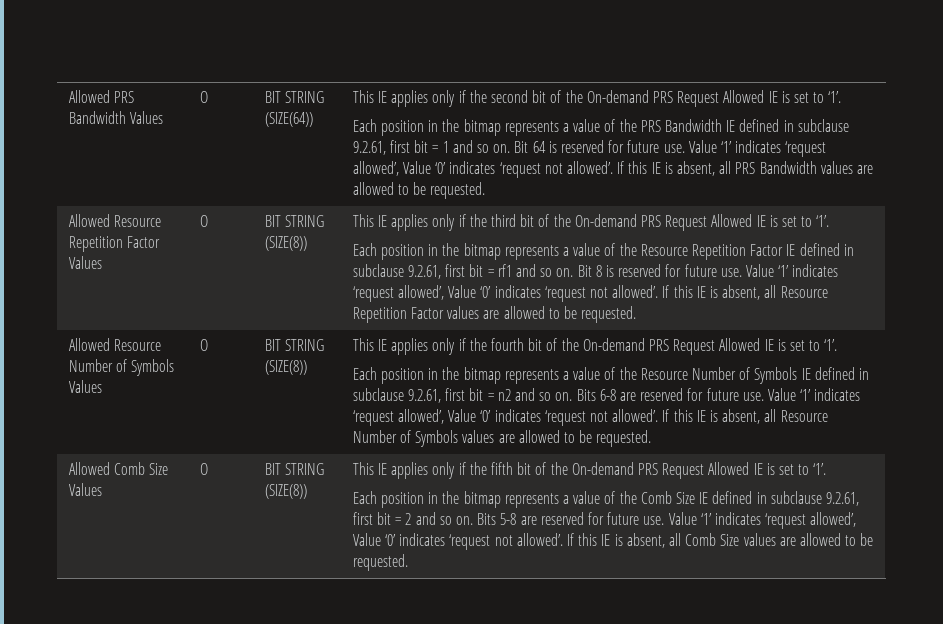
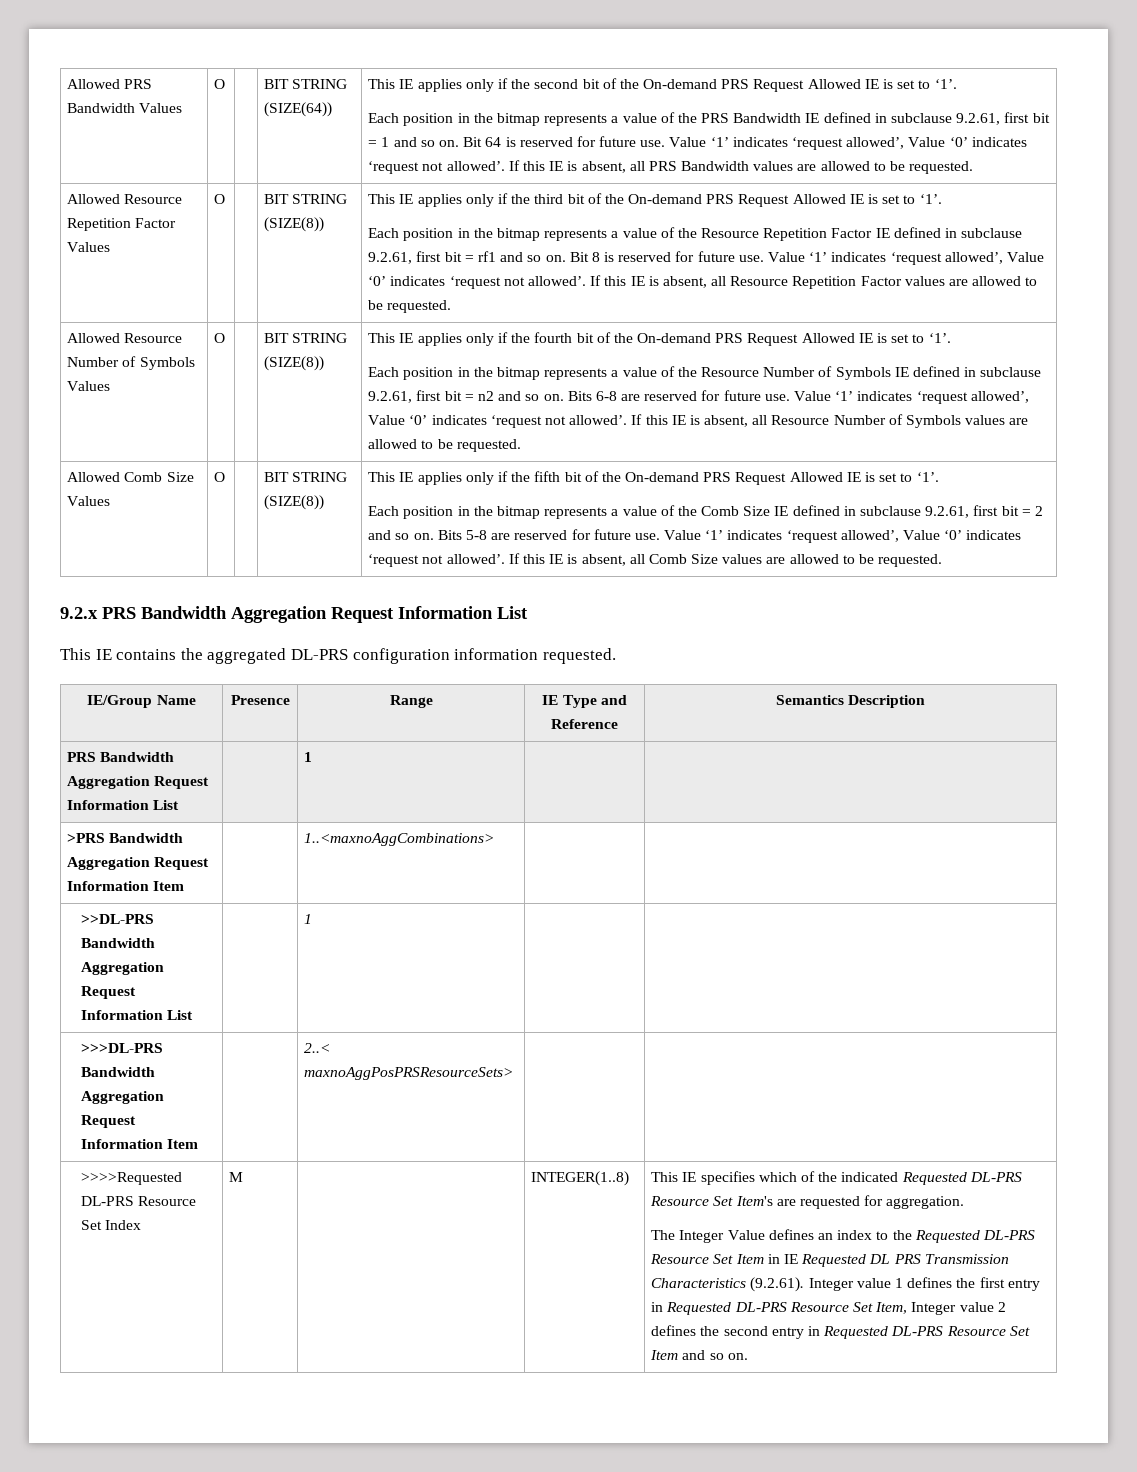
+ 9.2.x PRS Bandwidth Aggregation Request Information List
+ This IE contains the aggregated DL-PRS configuration information requested.
+ IE/Group Name | Presence | Range | IE Type and Reference | Semantics Description
+ PRS Bandwidth Aggregation Request Information List | | 1 | |
+ >PRS Bandwidth Aggregation Request Information Item | | 1..<maxnoAggCombinations> | |
+ >>DL-PRS Bandwidth Aggregation Request Information List | | 1 | |
+ >>>DL-PRS Bandwidth Aggregation Request Information Item | | 2..< maxnoAggPosPRSResourceSets> | |
+ >>>>Requested DL-PRS Resource Set Index | M | | INTEGER(1..8) | This IE specifies which of the indicated Requested DL-PRS Resource Set Item's are requested for aggregation.
+ The Integer Value defines an index to the Requested DL-PRS Resource Set Item in IE Requested DL PRS Transmission Characteristics (9.2.61). Integer value 1 defines the first entry in Requested DL-PRS Resource Set Item, Integer value 2 defines the second entry in Requested DL-PRS Resource Set Item and so on.

